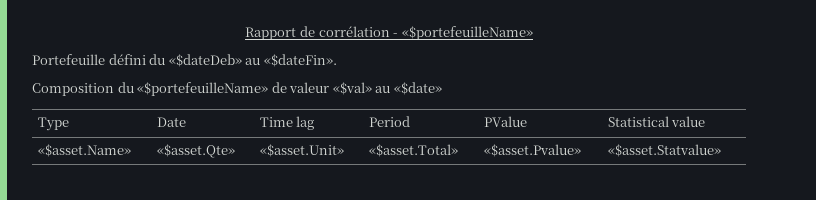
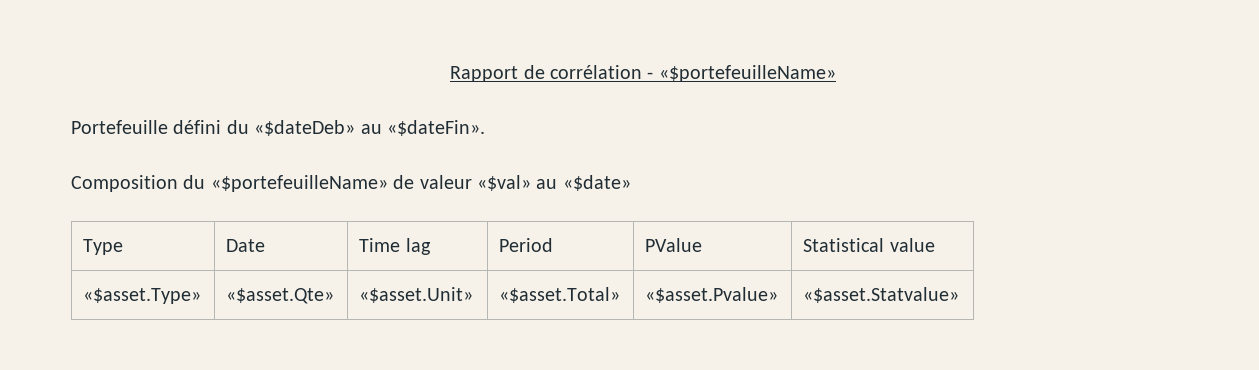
- «$asset.Name» | «$asset.Qte» | «$asset.Unit» | «$asset.Total» | «$asset.Pvalue» | «$asset.Statvalue»
+ «$asset.Type» | «$asset.Qte» | «$asset.Unit» | «$asset.Total» | «$asset.Pvalue» | «$asset.Statvalue»

